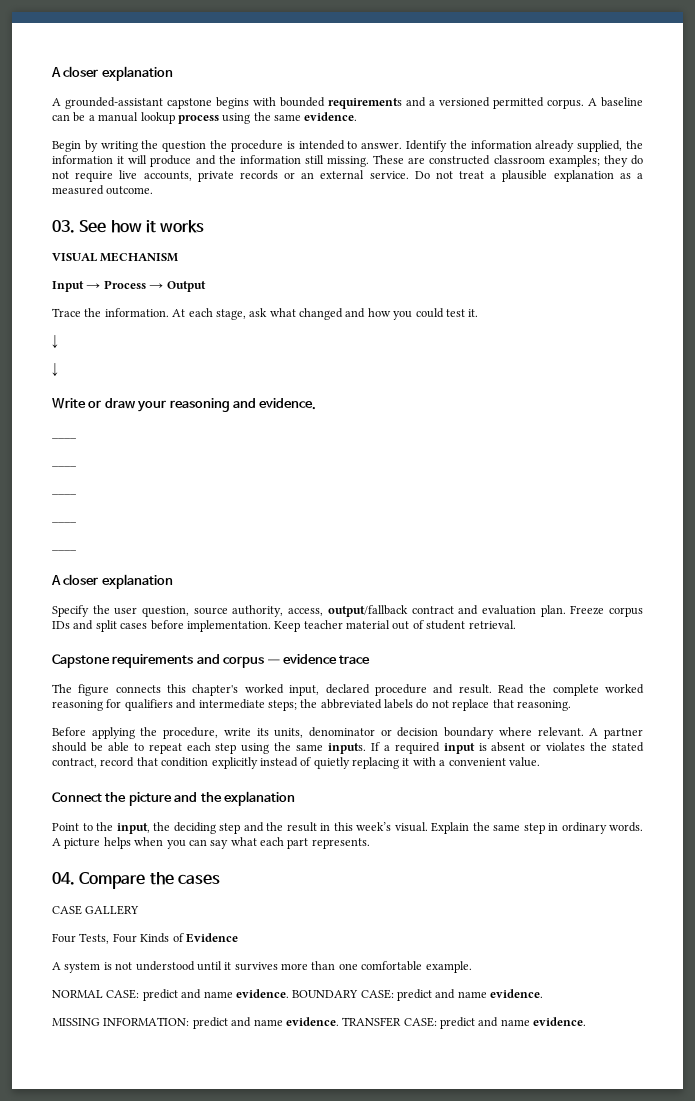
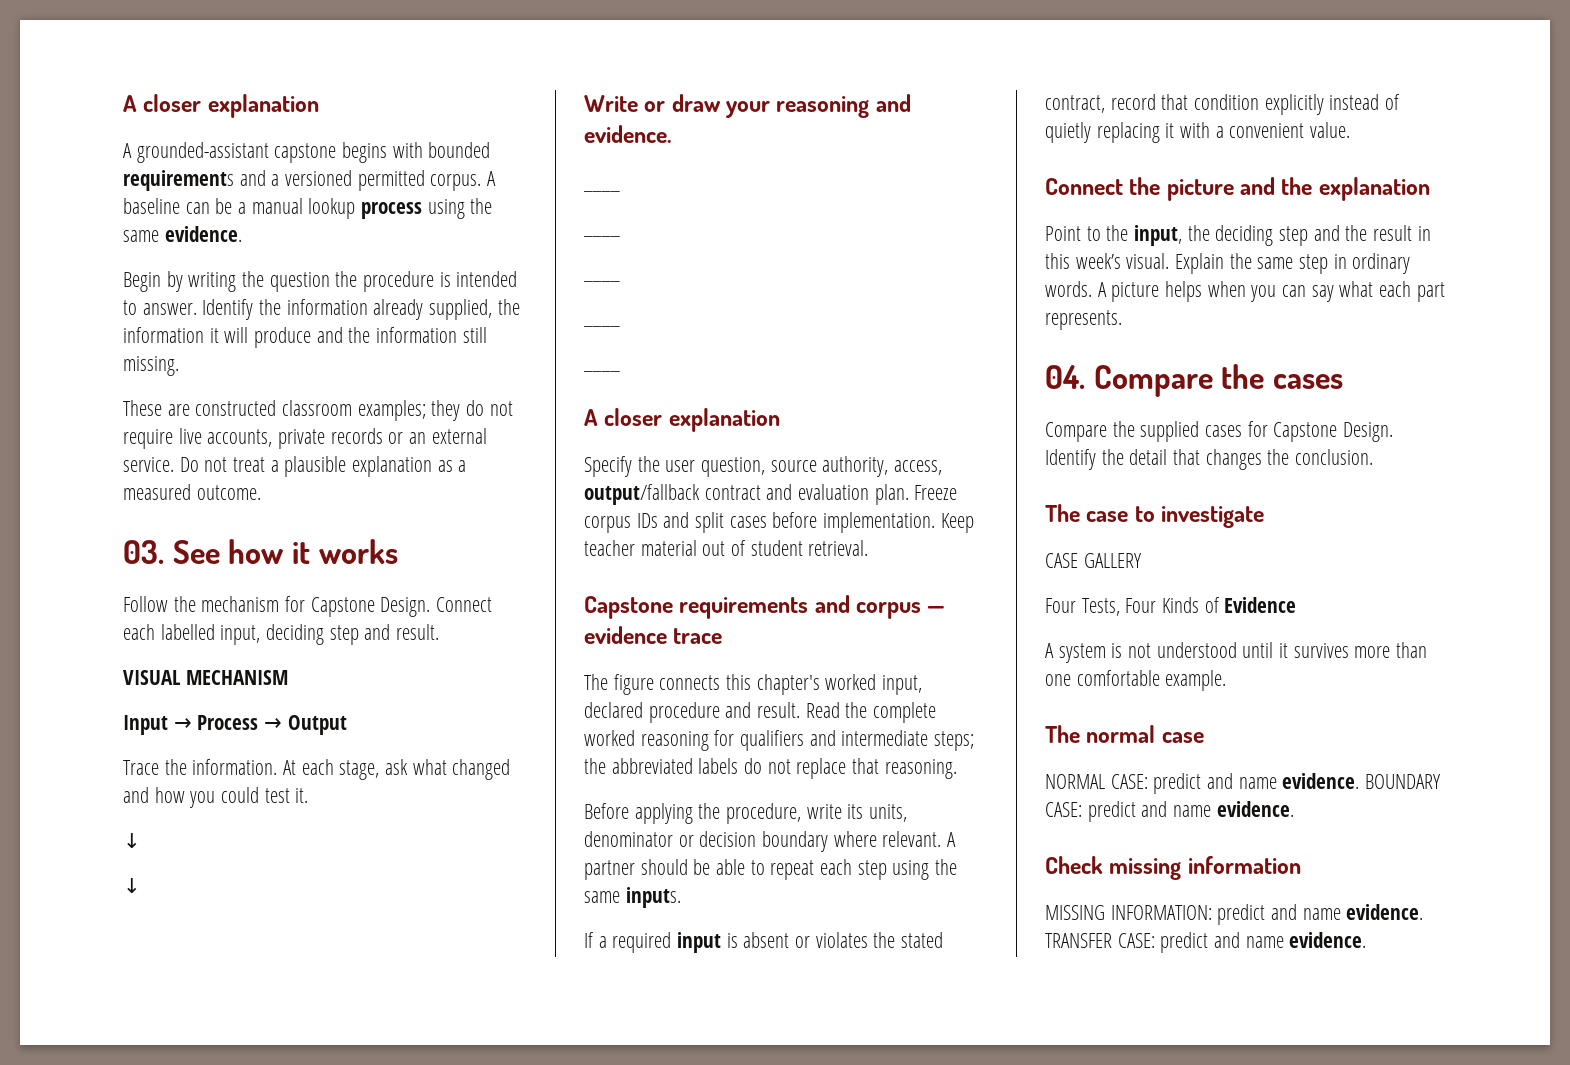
- Identify the information already supplied, the information it will produce and the information still missing. These are constructed classroom examples; they do not require live accounts, private records or an external service.
+ Identify the information already supplied, the information it will produce and the information still missing.
+ These are constructed classroom examples; they do not require live accounts, private records or an external service.
+ Follow the mechanism for Capstone Design. Connect each labelled input, deciding step and result.
- A partner should be able to repeat each step using the same inputs. If a required input is absent or violates the stated contract, record that condition explicitly instead of quietly replacing it with a convenient value.
+ A partner should be able to repeat each step using the same inputs.
+ If a required input is absent or violates the stated contract, record that condition explicitly instead of quietly replacing it with a convenient value.
+ Compare the supplied cases for Capstone Design. Identify the detail that changes the conclusion.
+ The case to investigate
+ The normal case
+ Check missing information

